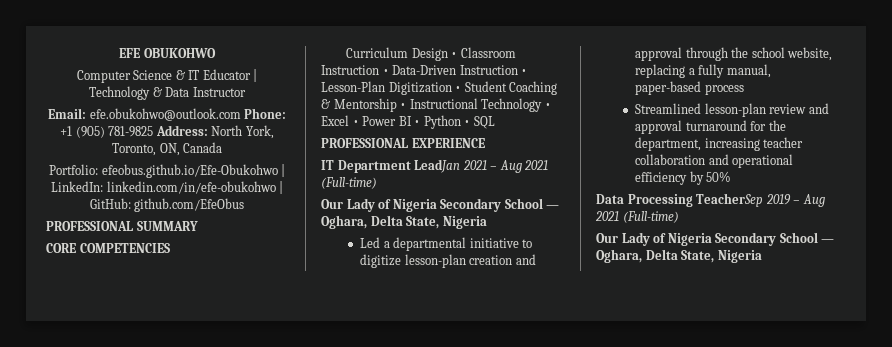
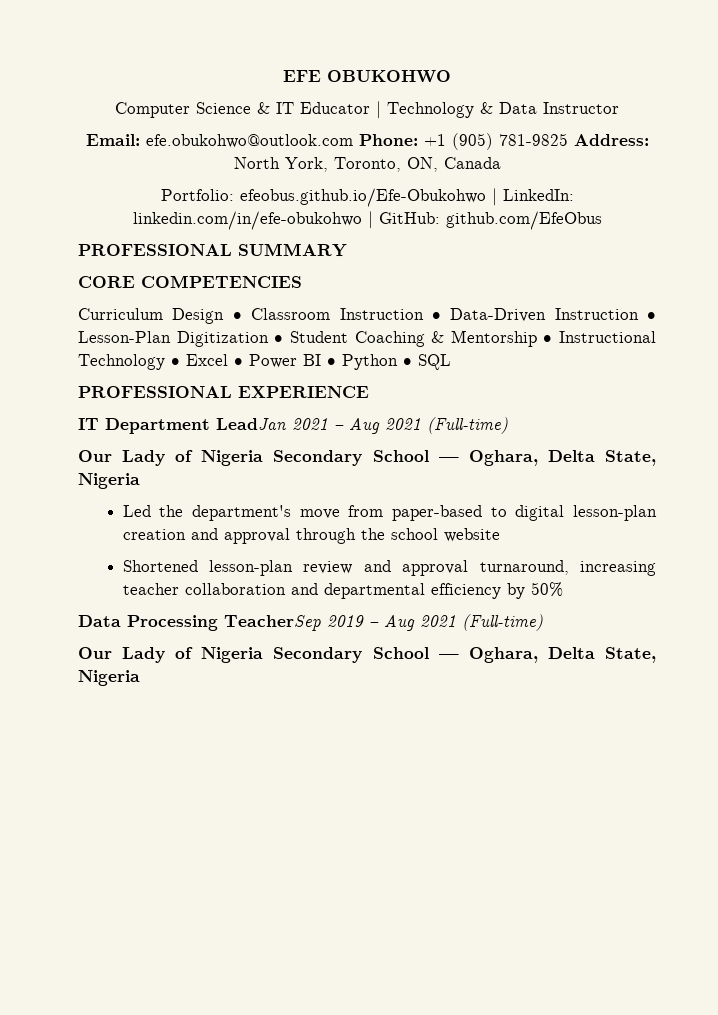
- Led a departmental initiative to digitize lesson-plan creation and approval through the school website, replacing a fully manual, paper-based process
- Streamlined lesson-plan review and approval turnaround for the department, increasing teacher collaboration and operational efficiency by 50%
+ Led the department's move from paper-based to digital lesson-plan creation and approval through the school website
+ Shortened lesson-plan review and approval turnaround, increasing teacher collaboration and departmental efficiency by 50%

